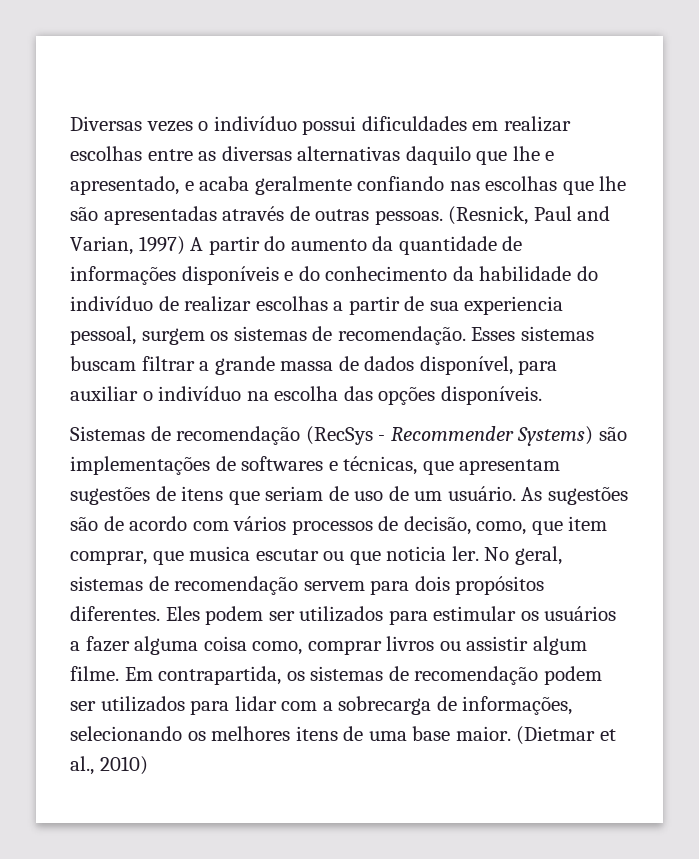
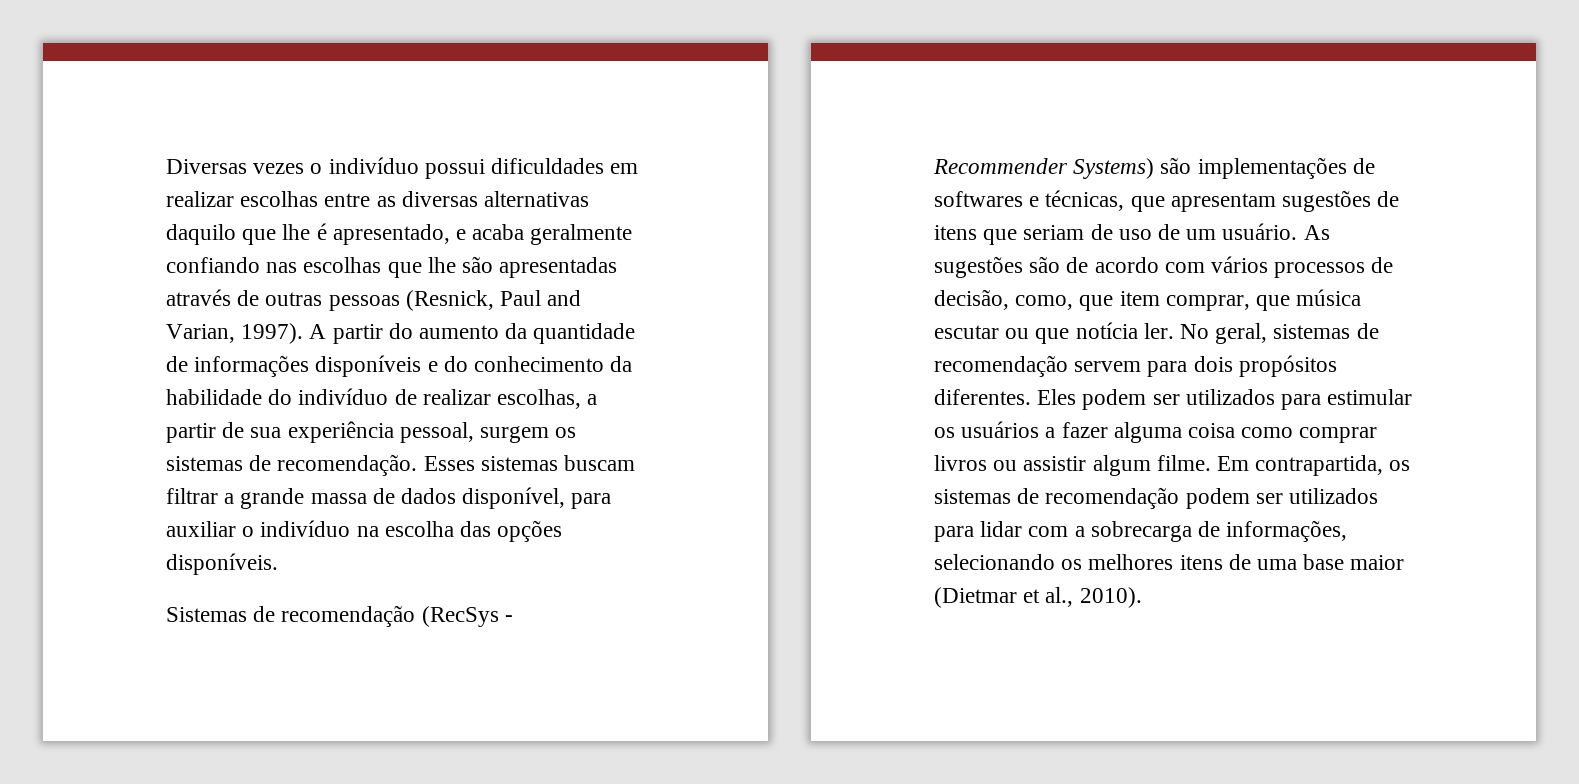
- Diversas vezes o indivíduo possui dificuldades em realizar escolhas entre as diversas alternativas daquilo que lhe e apresentado, e acaba geralmente confiando nas escolhas que lhe são apresentadas através de outras pessoas. (Resnick, Paul and Varian, 1997) A partir do aumento da quantidade de informações disponíveis e do conhecimento da habilidade do indivíduo de realizar escolhas a partir de sua experiencia pessoal, surgem os sistemas de recomendação.
+ Diversas vezes o indivíduo possui dificuldades em realizar escolhas entre as diversas alternativas daquilo que lhe é apresentado, e acaba geralmente confiando nas escolhas que lhe são apresentadas através de outras pessoas (Resnick, Paul and Varian, 1997). A partir do aumento da quantidade de informações disponíveis e do conhecimento da habilidade do indivíduo de realizar escolhas, a partir de sua experiência pessoal, surgem os sistemas de recomendação.
- As sugestões são de acordo com vários processos de decisão, como, que item comprar, que musica escutar ou que noticia ler.
+ As sugestões são de acordo com vários processos de decisão, como, que item comprar, que música escutar ou que notícia ler.
- Eles podem ser utilizados para estimular os usuários a fazer alguma coisa como, comprar livros ou assistir algum filme.
+ Eles podem ser utilizados para estimular os usuários a fazer alguma coisa como comprar livros ou assistir algum filme.
- Em contrapartida, os sistemas de recomendação podem ser utilizados para lidar com a sobrecarga de informações, selecionando os melhores itens de uma base maior. (Dietmar et al., 2010)
+ Em contrapartida, os sistemas de recomendação podem ser utilizados para lidar com a sobrecarga de informações, selecionando os melhores itens de uma base maior (Dietmar et al., 2010).

